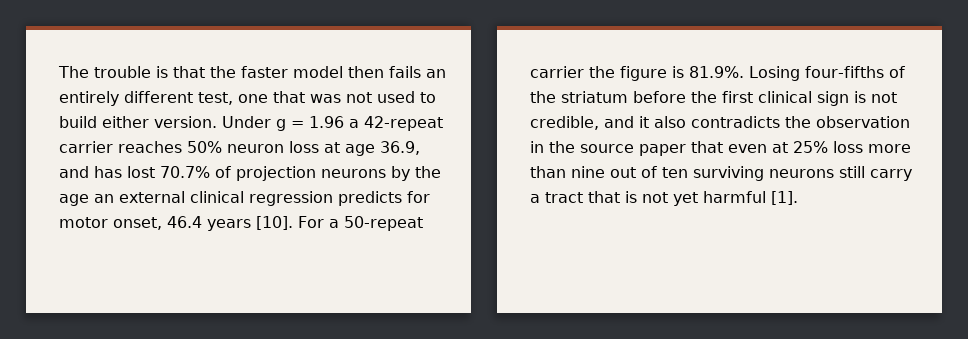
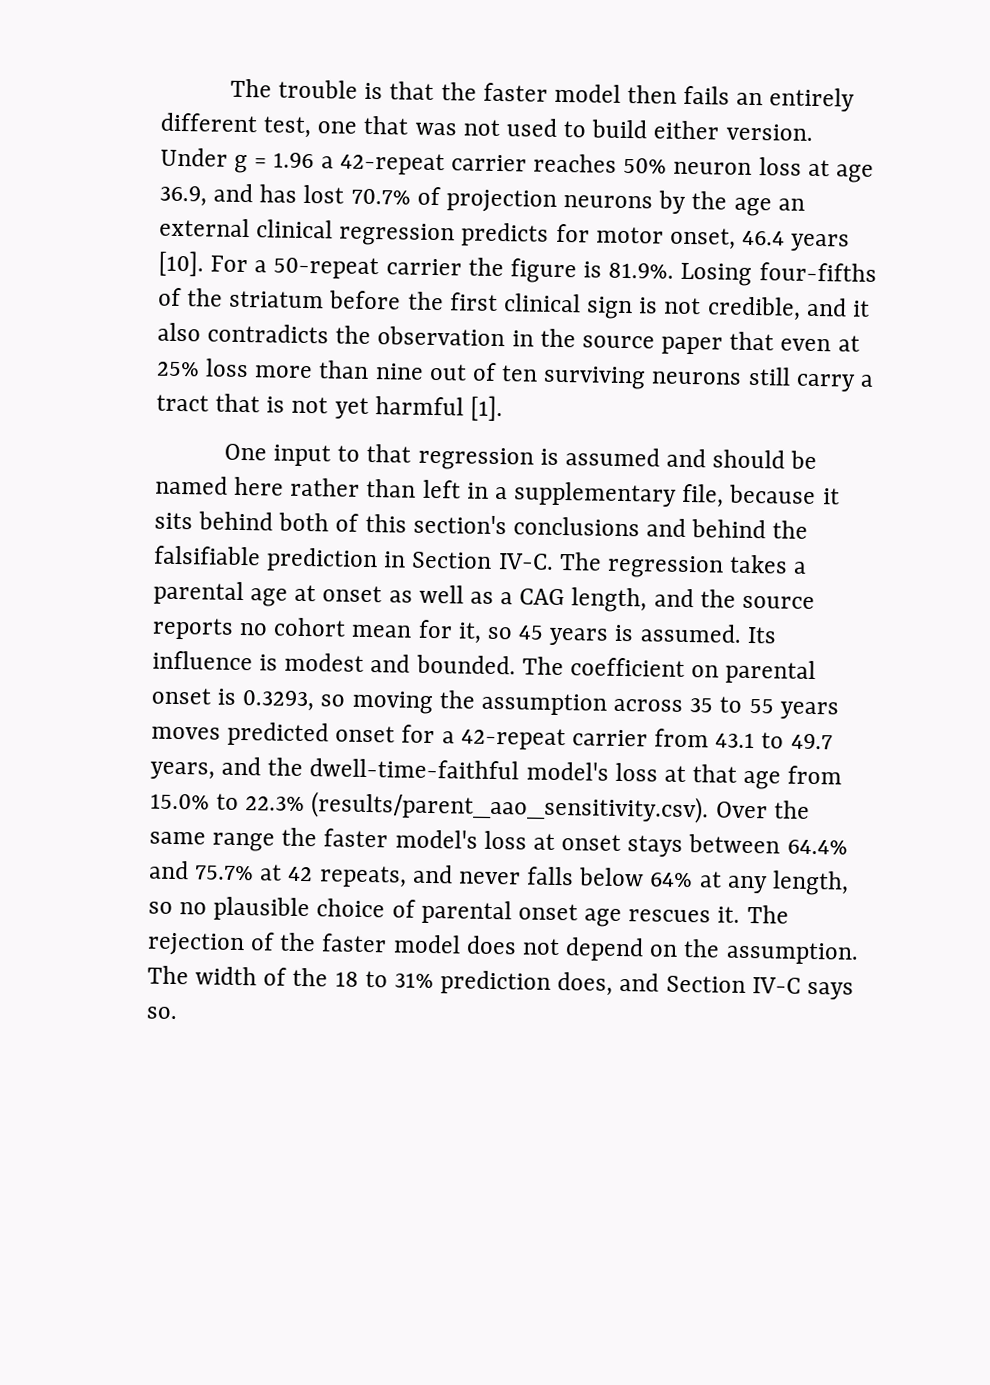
+ One input to that regression is assumed and should be named here rather than left in a supplementary file, because it sits behind both of this section's conclusions and behind the falsifiable prediction in Section IV-C. The regression takes a parental age at onset as well as a CAG length, and the source reports no cohort mean for it, so 45 years is assumed. Its influence is modest and bounded. The coefficient on parental onset is 0.3293, so moving the assumption across 35 to 55 years moves predicted onset for a 42-repeat carrier from 43.1 to 49.7 years, and the dwell-time-faithful model's loss at that age from 15.0% to 22.3% (results/parent_aao_sensitivity.csv). Over the same range the faster model's loss at onset stays between 64.4% and 75.7% at 42 repeats, and never falls below 64% at any length, so no plausible choice of parental onset age rescues it. The rejection of the faster model does not depend on the assumption. The width of the 18 to 31% prediction does, and Section IV-C says so.

